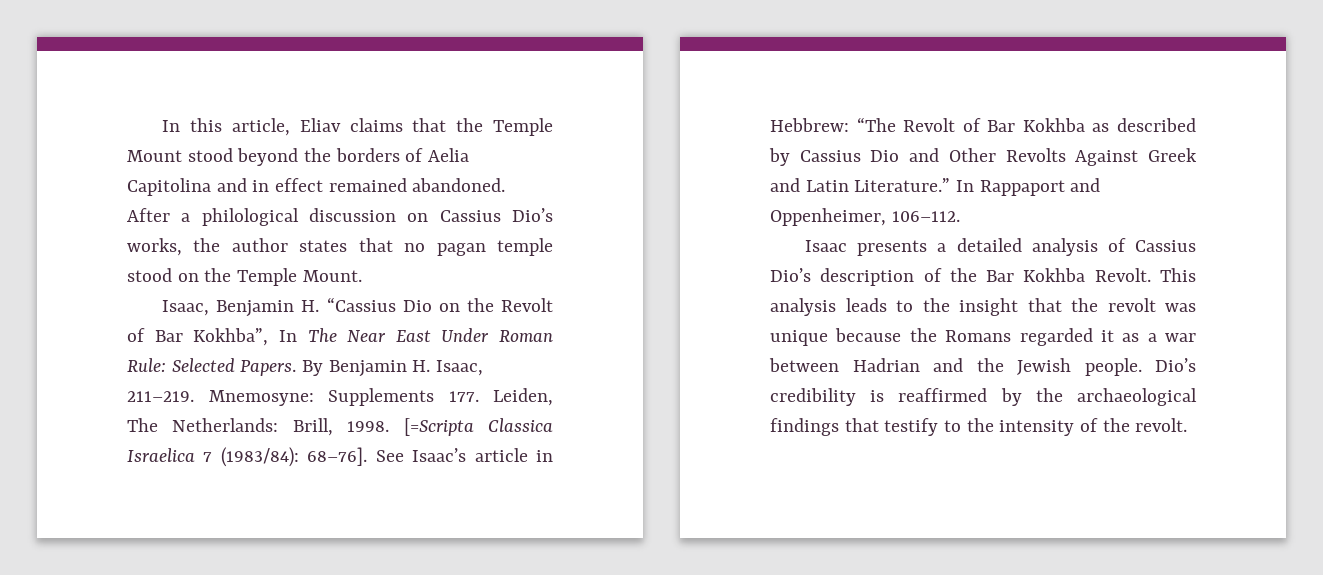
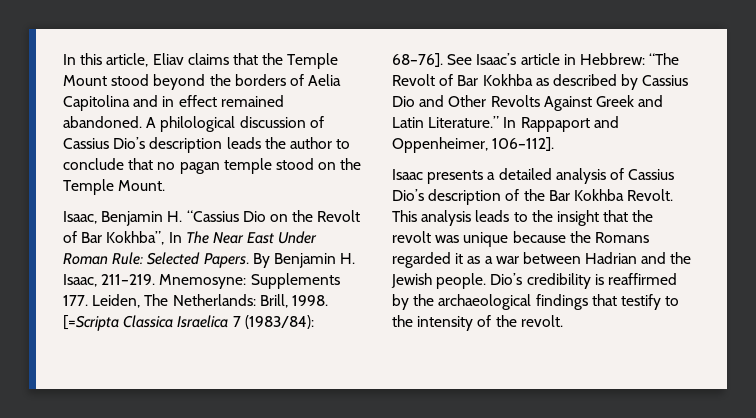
- After a philological discussion on Cassius Dio’s works, the author states that no pagan temple stood on the Temple Mount.
+ A philological discussion of Cassius Dio’s description leads the author to conclude that no pagan temple stood on the Temple Mount.
- In Rappaport and Oppenheimer, 106–112.
+ In Rappaport and Oppenheimer, 106–112].

